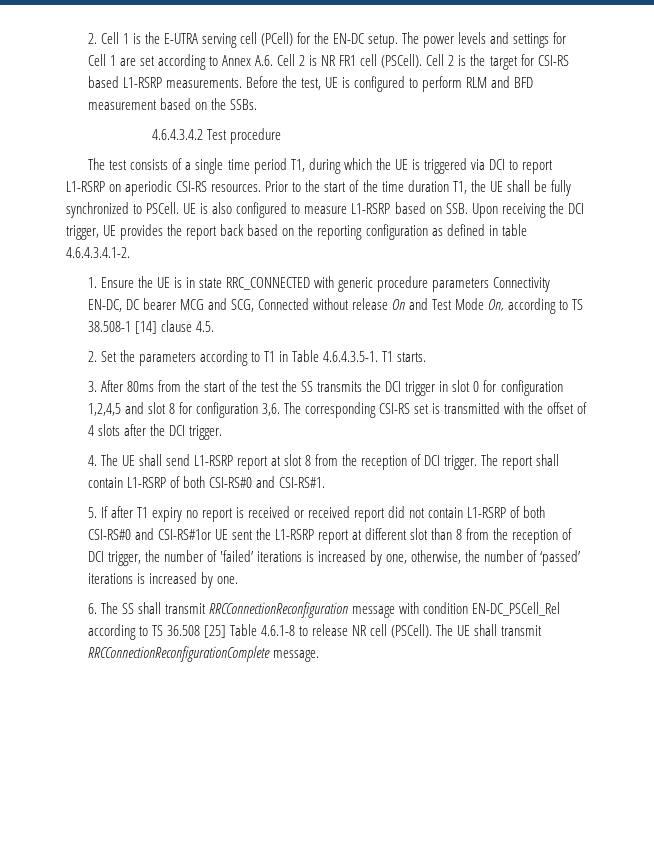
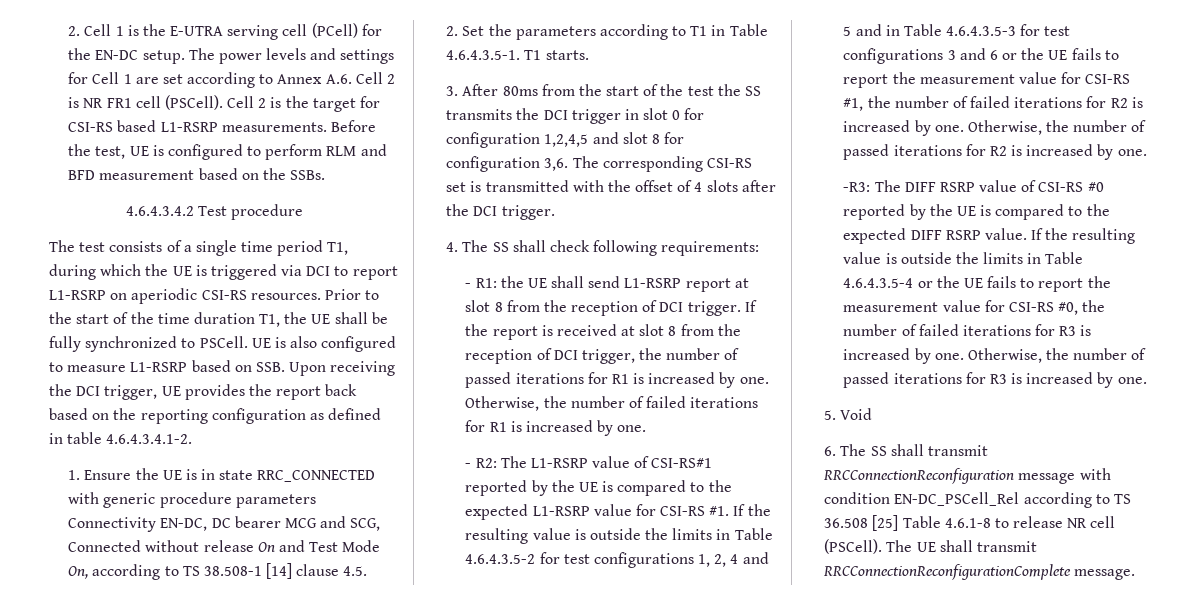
- 4. The UE shall send L1-RSRP report at slot 8 from the reception of DCI trigger.
+ 4. The SS shall check following requirements:
+ - R1: the UE shall send L1-RSRP report at slot 8 from the reception of DCI trigger.
- The report shall contain L1-RSRP of both CSI-RS#0 and CSI-RS#1.
- 5. If after T1 expiry no report is received or received report did not contain L1-RSRP of both CSI-RS#0 and CSI-RS#1or UE sent the L1-RSRP report at different slot than 8 from the reception of DCI trigger, the number of 'failed’ iterations is increased by one, otherwise, the number of ‘passed’ iterations is increased by one.
+ If the report is received at slot 8 from the reception of DCI trigger, the number of passed iterations for R1 is increased by one. Otherwise, the number of failed iterations for R1 is increased by one.
+ - R2: The L1-RSRP value of CSI-RS#1 reported by the UE is compared to the expected L1-RSRP value for CSI-RS #1. If the resulting value is outside the limits in Table 4.6.4.3.5-2 for test configurations 1, 2, 4 and 5 and in Table 4.6.4.3.5-3 for test configurations 3 and 6 or the UE fails to report the measurement value for CSI-RS #1, the number of failed iterations for R2 is increased by one. Otherwise, the number of passed iterations for R2 is increased by one.
+ -R3: The DIFF RSRP value of CSI-RS #0 reported by the UE is compared to the expected DIFF RSRP value. If the resulting value is outside the limits in Table 4.6.4.3.5-4 or the UE fails to report the measurement value for CSI-RS #0, the number of failed iterations for R3 is increased by one. Otherwise, the number of passed iterations for R3 is increased by one.
+ 5. Void

